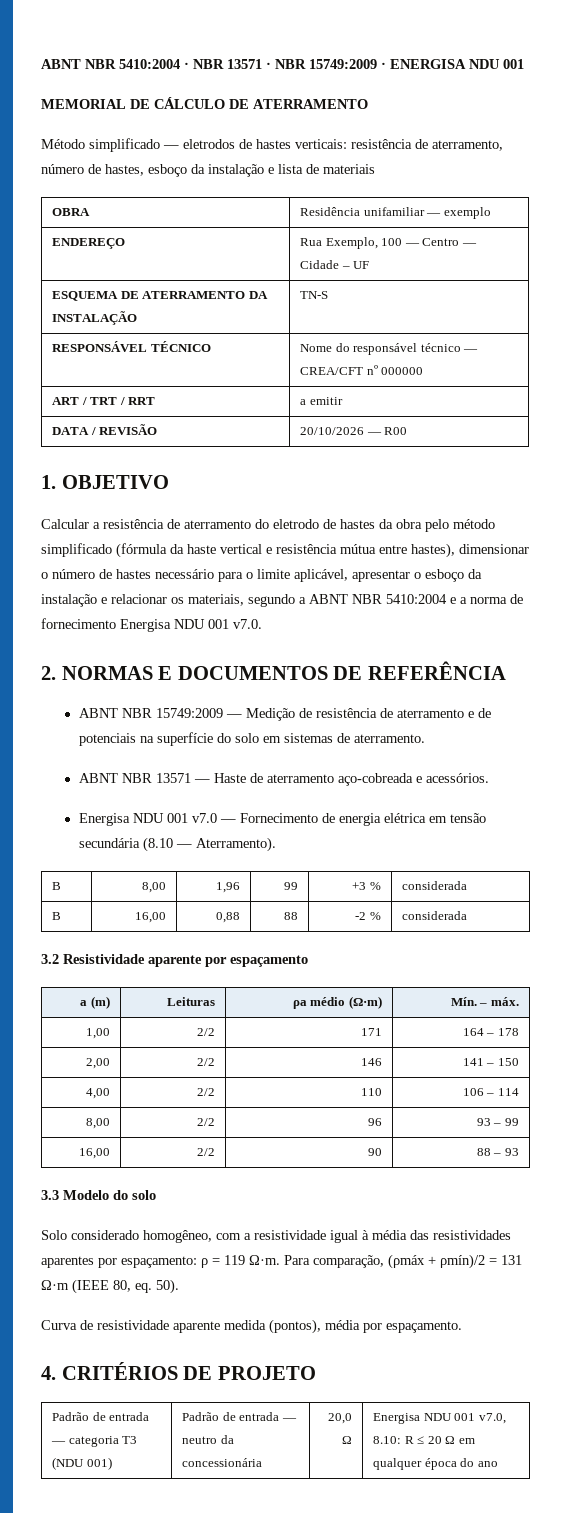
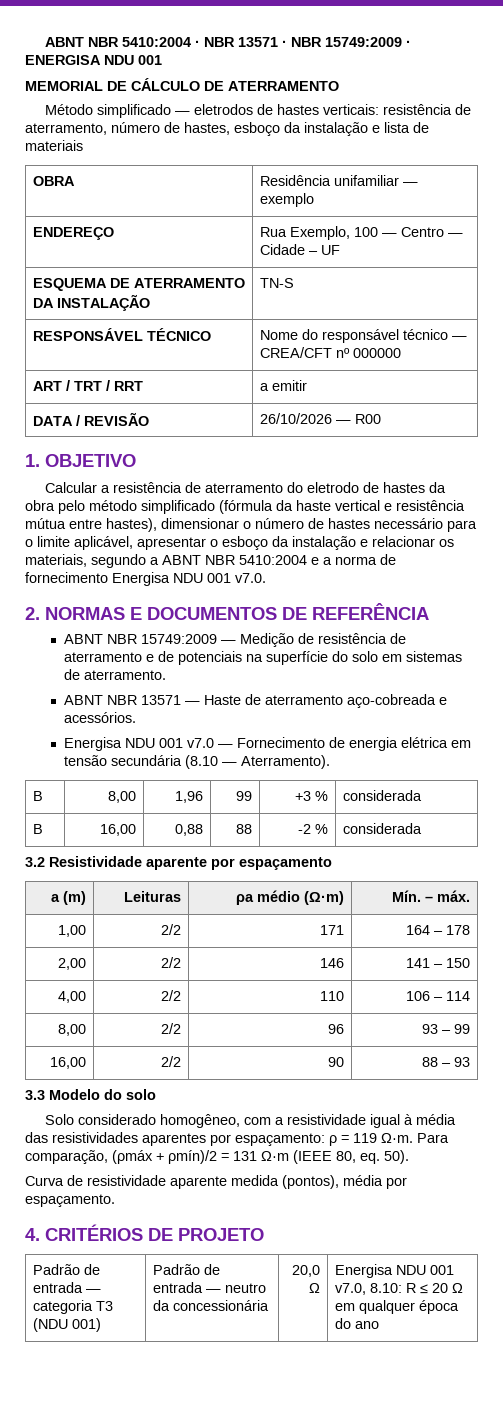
- DATA / REVISÃO | 20/10/2026 — R00
+ DATA / REVISÃO | 26/10/2026 — R00

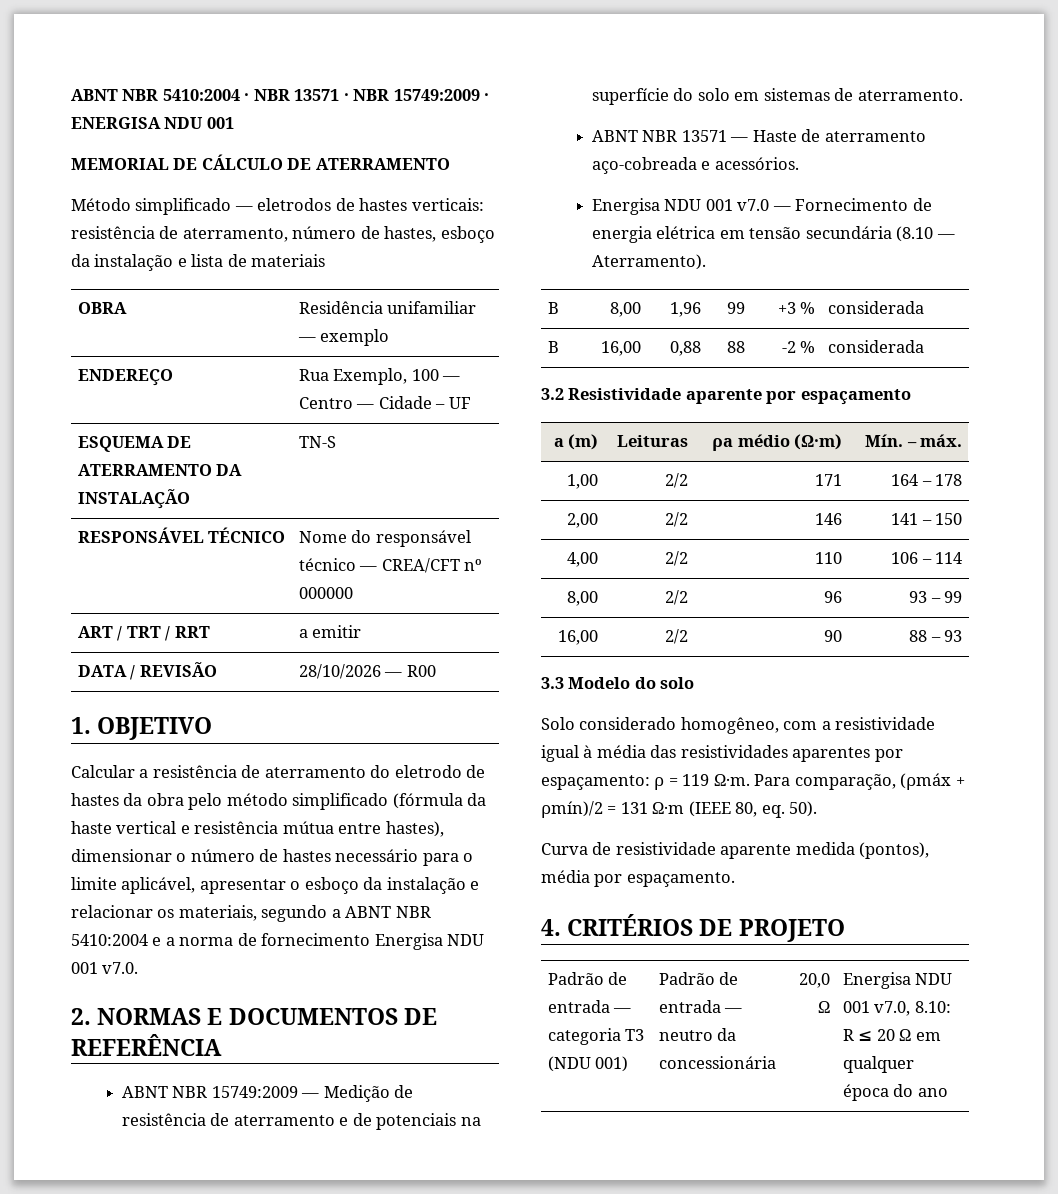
- DATA / REVISÃO | 26/10/2026 — R00
+ DATA / REVISÃO | 28/10/2026 — R00

